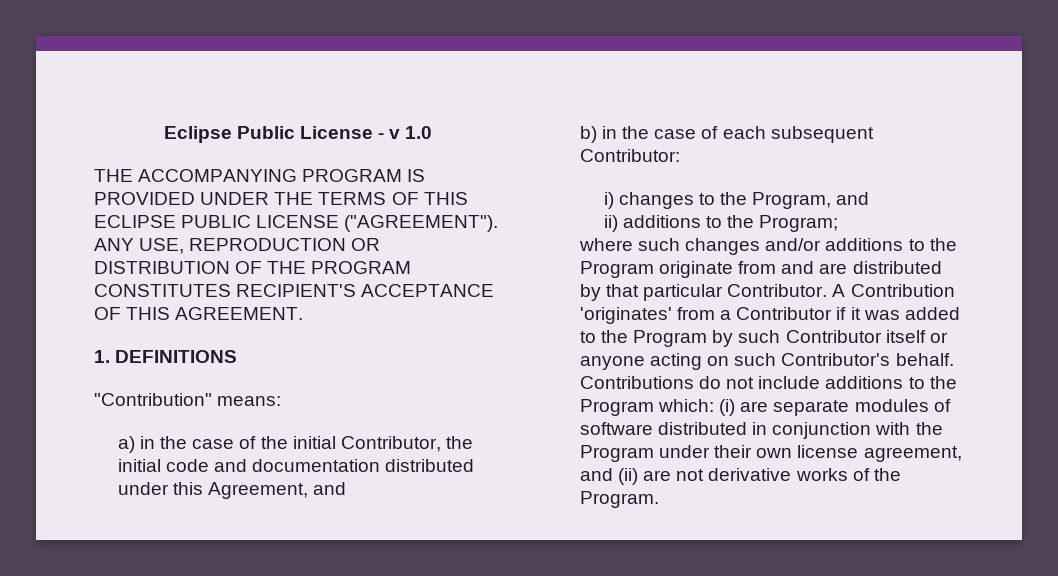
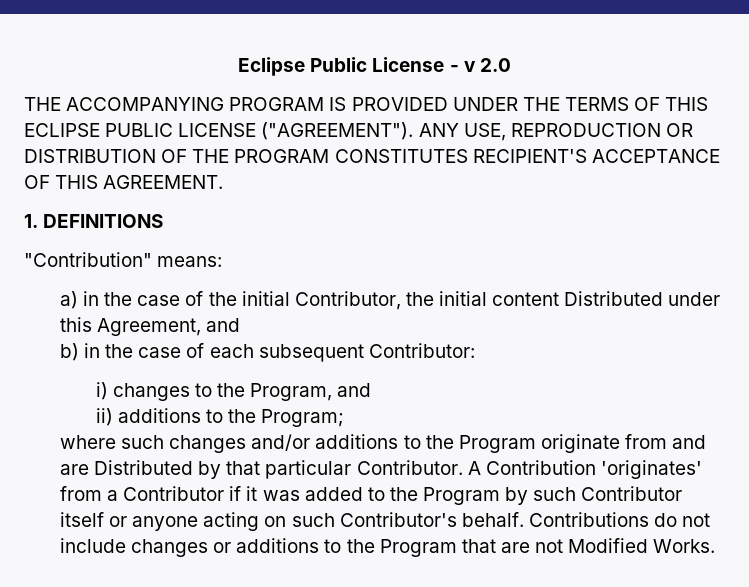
- Eclipse Public License - v 1.0
+ Eclipse Public License - v 2.0
- a) in the case of the initial Contributor, the initial code and documentation distributed under this Agreement, and
+ a) in the case of the initial Contributor, the initial content Distributed under this Agreement, and
- where such changes and/or additions to the Program originate from and are distributed by that particular Contributor.
+ where such changes and/or additions to the Program originate from and are Distributed by that particular Contributor.
- Contributions do not include additions to the Program which: (i) are separate modules of software distributed in conjunction with the Program under their own license agreement, and (ii) are not derivative works of the Program.
+ Contributions do not include changes or additions to the Program that are not Modified Works.

